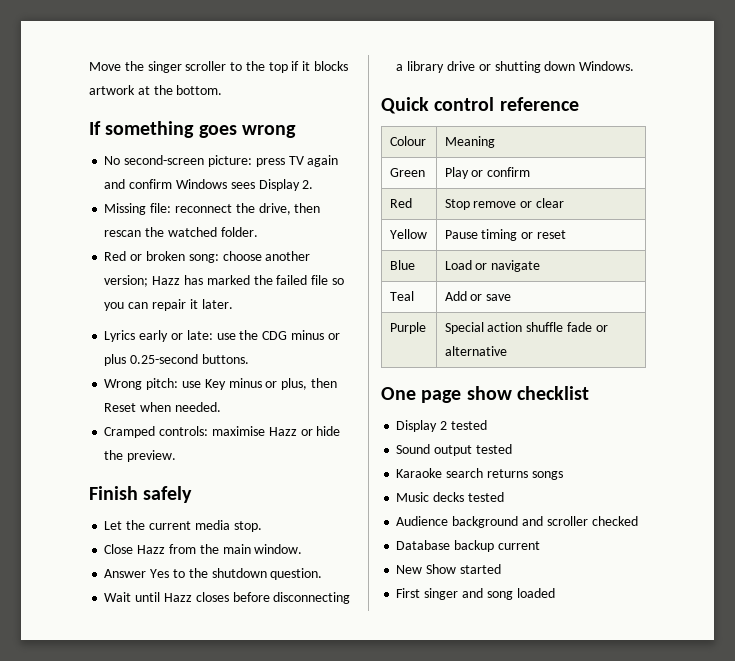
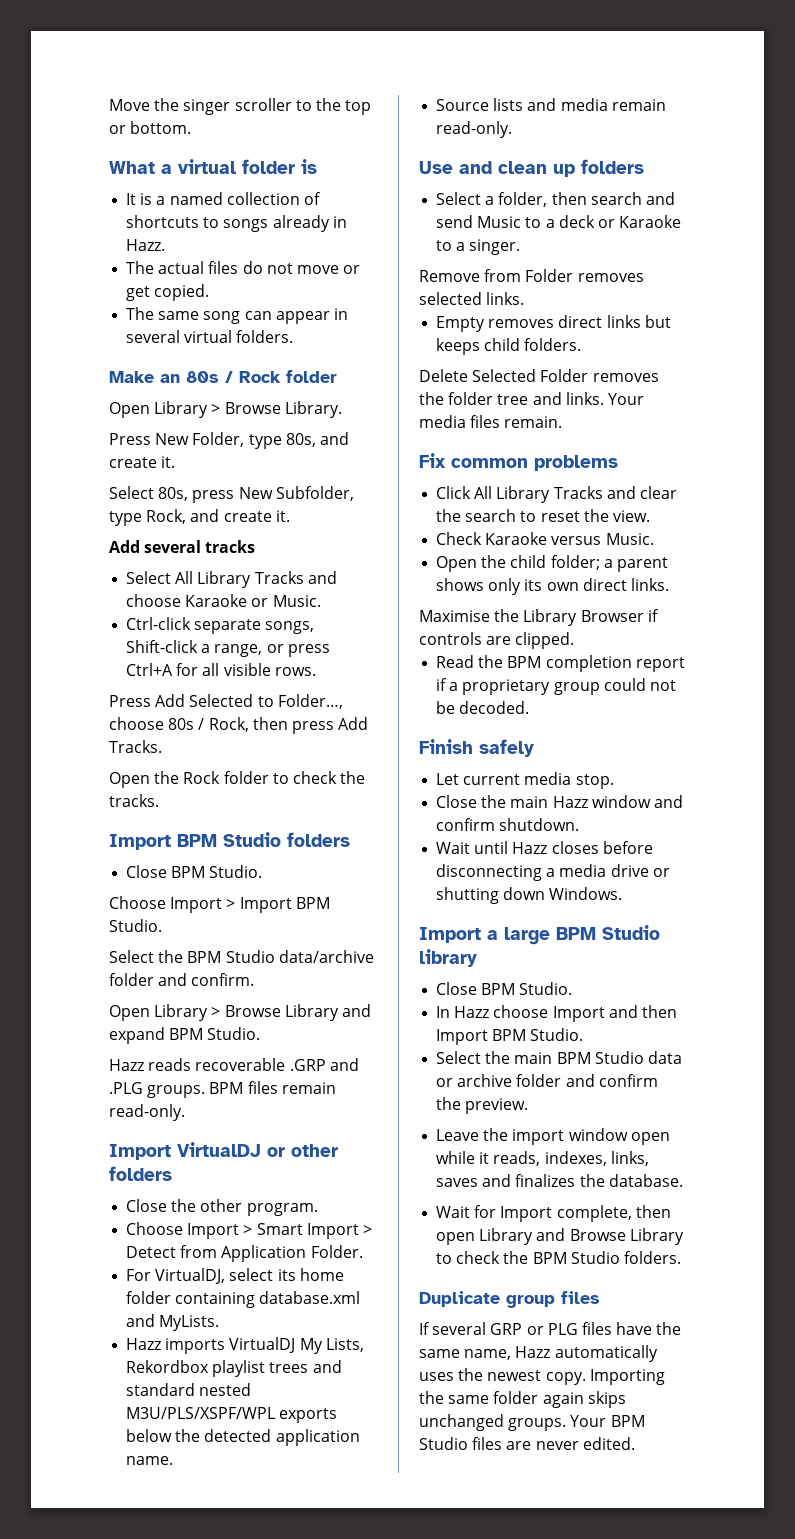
- Move the singer scroller to the top if it blocks artwork at the bottom.
- If something goes wrong
- No second-screen picture: press TV again and confirm Windows sees Display 2.
- Missing file: reconnect the drive, then rescan the watched folder.
- Red or broken song: choose another version; Hazz has marked the failed file so you can repair it later.
- Lyrics early or late: use the CDG minus or plus 0.25-second buttons.
- Wrong pitch: use Key minus or plus, then Reset when needed.
- Cramped controls: maximise Hazz or hide the preview.
+ Move the singer scroller to the top or bottom.
+ What a virtual folder is
+ It is a named collection of shortcuts to songs already in Hazz.
+ The actual files do not move or get copied.
+ The same song can appear in several virtual folders.
+ Make an 80s / Rock folder
+ Open Library > Browse Library.
+ Press New Folder, type 80s, and create it.
+ Select 80s, press New Subfolder, type Rock, and create it.
+ Add several tracks
+ Select All Library Tracks and choose Karaoke or Music.
+ Ctrl-click separate songs, Shift-click a range, or press Ctrl+A for all visible rows.
+ Press Add Selected to Folder…, choose 80s / Rock, then press Add Tracks.
+ Open the Rock folder to check the tracks.
+ Import BPM Studio folders
+ Close BPM Studio.
+ Choose Import > Import BPM Studio.
+ Select the BPM Studio data/archive folder and confirm.
+ Open Library > Browse Library and expand BPM Studio.
+ Hazz reads recoverable .GRP and .PLG groups. BPM files remain read-only.
+ Import VirtualDJ or other folders
+ Close the other program.
+ Choose Import > Smart Import > Detect from Application Folder.
+ For VirtualDJ, select its home folder containing database.xml and MyLists.
+ Hazz imports VirtualDJ My Lists, Rekordbox playlist trees and standard nested M3U/PLS/XSPF/WPL exports below the detected application name.
+ Source lists and media remain read-only.
+ Use and clean up folders
+ Select a folder, then search and send Music to a deck or Karaoke to a singer.
+ Remove from Folder removes selected links.
+ Empty removes direct links but keeps child folders.
+ Delete Selected Folder removes the folder tree and links. Your media files remain.
+ Fix common problems
+ Click All Library Tracks and clear the search to reset the view.
+ Check Karaoke versus Music.
+ Open the child folder; a parent shows only its own direct links.
+ Maximise the Library Browser if controls are clipped.
+ Read the BPM completion report if a proprietary group could not be decoded.
- Let the current media stop.
+ Let current media stop.
- Close Hazz from the main window.
- Answer Yes to the shutdown question.
+ Close the main Hazz window and confirm shutdown.
- Wait until Hazz closes before disconnecting a library drive or shutting down Windows.
+ Wait until Hazz closes before disconnecting a media drive or shutting down Windows.
- Quick control reference
- Colour | Meaning
- Green | Play or confirm
- Red | Stop remove or clear
- Yellow | Pause timing or reset
- Blue | Load or navigate
- Teal | Add or save
- Purple | Special action shuffle fade or alternative
- One page show checklist
- Display 2 tested
- Sound output tested
- Karaoke search returns songs
- Music decks tested
- Audience background and scroller checked
- Database backup current
- New Show started
- First singer and song loaded
+ Import a large BPM Studio library
+ Close BPM Studio.
+ In Hazz choose Import and then Import BPM Studio.
+ Select the main BPM Studio data or archive folder and confirm the preview.
+ Leave the import window open while it reads, indexes, links, saves and finalizes the database.
+ Wait for Import complete, then open Library and Browse Library to check the BPM Studio folders.
+ Duplicate group files
+ If several GRP or PLG files have the same name, Hazz automatically uses the newest copy. Importing the same folder again skips unchanged groups. Your BPM Studio files are never edited.

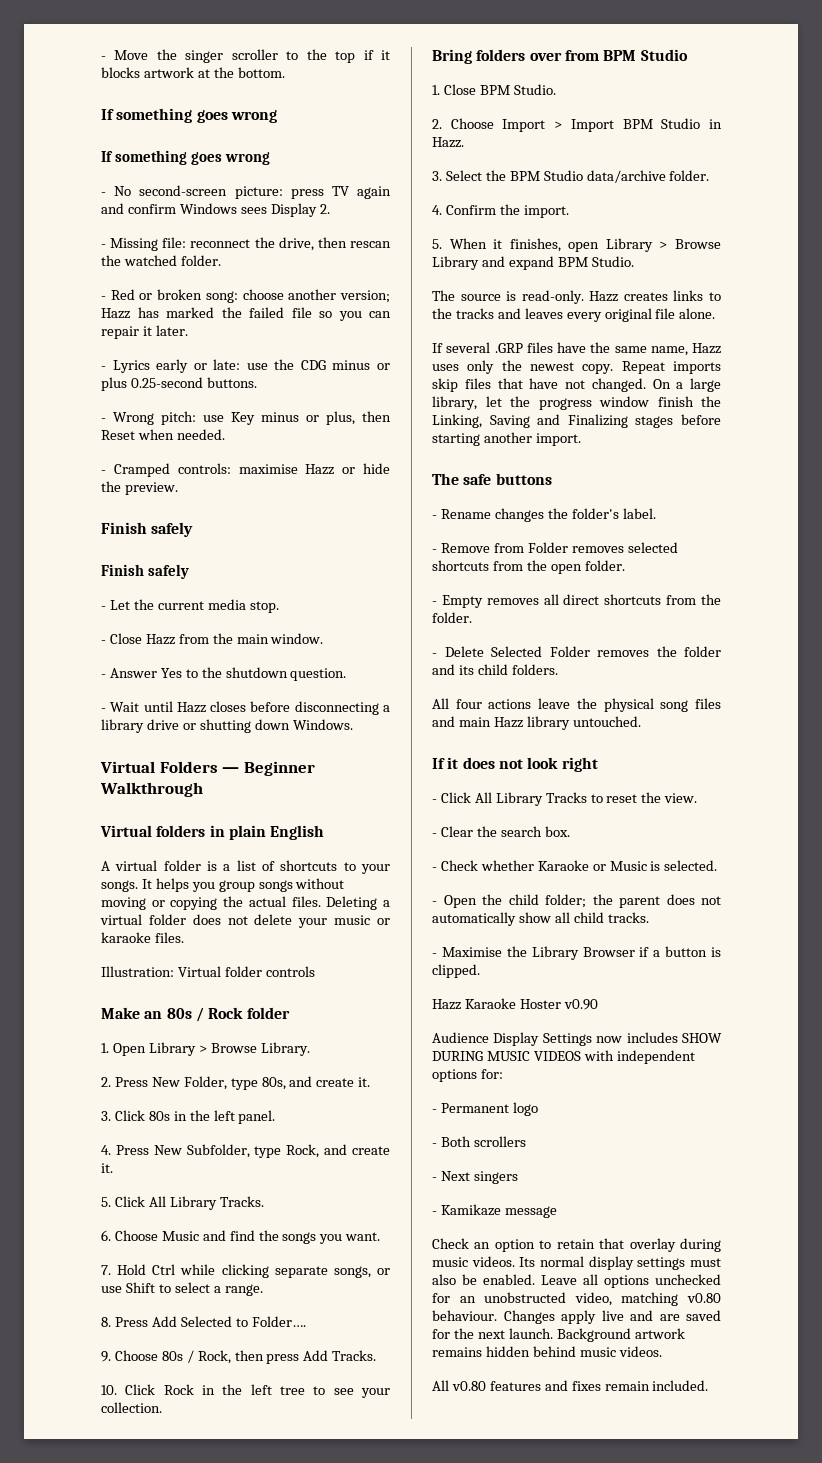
- Move the singer scroller to the top or bottom.
- What a virtual folder is
- It is a named collection of shortcuts to songs already in Hazz.
- The actual files do not move or get copied.
- The same song can appear in several virtual folders.
+ - Move the singer scroller to the top if it blocks artwork at the bottom.
+ If something goes wrong
+ If something goes wrong
+ - No second-screen picture: press TV again and confirm Windows sees Display 2.
+ - Missing file: reconnect the drive, then rescan the watched folder.
+ - Red or broken song: choose another version; Hazz has marked the failed file so you can repair it later.
+ - Lyrics early or late: use the CDG minus or plus 0.25-second buttons.
+ - Wrong pitch: use Key minus or plus, then Reset when needed.
+ - Cramped controls: maximise Hazz or hide the preview.
+ Finish safely
+ Finish safely
+ - Let the current media stop.
+ - Close Hazz from the main window.
+ - Answer Yes to the shutdown question.
+ - Wait until Hazz closes before disconnecting a library drive or shutting down Windows.
+ Virtual Folders — Beginner Walkthrough
+ Virtual folders in plain English
+ A virtual folder is a list of shortcuts to your songs. It helps you group songs without moving or copying the actual files. Deleting a virtual folder does not delete your music or karaoke files.
+ Illustration: Virtual folder controls
- Open Library > Browse Library.
+ 1. Open Library > Browse Library.
- Press New Folder, type 80s, and create it.
+ 2. Press New Folder, type 80s, and create it.
- Select 80s, press New Subfolder, type Rock, and create it.
+ 3. Click 80s in the left panel.
+ 4. Press New Subfolder, type Rock, and create it.
- Add several tracks
- Select All Library Tracks and choose Karaoke or Music.
- Ctrl-click separate songs, Shift-click a range, or press Ctrl+A for all visible rows.
- Press Add Selected to Folder…, choose 80s / Rock, then press Add Tracks.
+ 5. Click All Library Tracks.
+ 6. Choose Music and find the songs you want.
+ 7. Hold Ctrl while clicking separate songs, or use Shift to select a range.
+ 8. Press Add Selected to Folder….
+ 9. Choose 80s / Rock, then press Add Tracks.
- Open the Rock folder to check the tracks.
- Import BPM Studio folders
- Close BPM Studio.
- Choose Import > Import BPM Studio.
- Select the BPM Studio data/archive folder and confirm.
- Open Library > Browse Library and expand BPM Studio.
+ 10. Click Rock in the left tree to see your collection.
+ Bring folders over from BPM Studio
+ 1. Close BPM Studio.
+ 2. Choose Import > Import BPM Studio in Hazz.
+ 3. Select the BPM Studio data/archive folder.
+ 4. Confirm the import.
+ 5. When it finishes, open Library > Browse Library and expand BPM Studio.
- Hazz reads recoverable .GRP and .PLG groups. BPM files remain read-only.
- Import VirtualDJ or other folders
- Close the other program.
- Choose Import > Smart Import > Detect from Application Folder.
- For VirtualDJ, select its home folder containing database.xml and MyLists.
- Hazz imports VirtualDJ My Lists, Rekordbox playlist trees and standard nested M3U/PLS/XSPF/WPL exports below the detected application name.
- Source lists and media remain read-only.
- Use and clean up folders
- Select a folder, then search and send Music to a deck or Karaoke to a singer.
- Remove from Folder removes selected links.
- Empty removes direct links but keeps child folders.
- Delete Selected Folder removes the folder tree and links. Your media files remain.
- Fix common problems
- Click All Library Tracks and clear the search to reset the view.
- Check Karaoke versus Music.
- Open the child folder; a parent shows only its own direct links.
- Maximise the Library Browser if controls are clipped.
- Read the BPM completion report if a proprietary group could not be decoded.
- Finish safely
- Let current media stop.
- Close the main Hazz window and confirm shutdown.
- Wait until Hazz closes before disconnecting a media drive or shutting down Windows.
- Import a large BPM Studio library
- Close BPM Studio.
- In Hazz choose Import and then Import BPM Studio.
- Select the main BPM Studio data or archive folder and confirm the preview.
- Leave the import window open while it reads, indexes, links, saves and finalizes the database.
- Wait for Import complete, then open Library and Browse Library to check the BPM Studio folders.
- Duplicate group files
- If several GRP or PLG files have the same name, Hazz automatically uses the newest copy. Importing the same folder again skips unchanged groups. Your BPM Studio files are never edited.
+ The source is read-only. Hazz creates links to the tracks and leaves every original file alone.
+ If several .GRP files have the same name, Hazz uses only the newest copy. Repeat imports skip files that have not changed. On a large library, let the progress window finish the Linking, Saving and Finalizing stages before starting another import.
+ The safe buttons
+ - Rename changes the folder's label.
+ - Remove from Folder removes selected shortcuts from the open folder.
+ - Empty removes all direct shortcuts from the folder.
+ - Delete Selected Folder removes the folder and its child folders.
+ All four actions leave the physical song files and main Hazz library untouched.
+ If it does not look right
+ - Click All Library Tracks to reset the view.
+ - Clear the search box.
+ - Check whether Karaoke or Music is selected.
+ - Open the child folder; the parent does not automatically show all child tracks.
+ - Maximise the Library Browser if a button is clipped.
+ Hazz Karaoke Hoster v0.90
+ Audience Display Settings now includes SHOW DURING MUSIC VIDEOS with independent options for:
+ - Permanent logo
+ - Both scrollers
+ - Next singers
+ - Kamikaze message
+ Check an option to retain that overlay during music videos. Its normal display settings must also be enabled. Leave all options unchecked for an unobstructed video, matching v0.80 behaviour. Changes apply live and are saved for the next launch. Background artwork remains hidden behind music videos.
+ All v0.80 features and fixes remain included.

